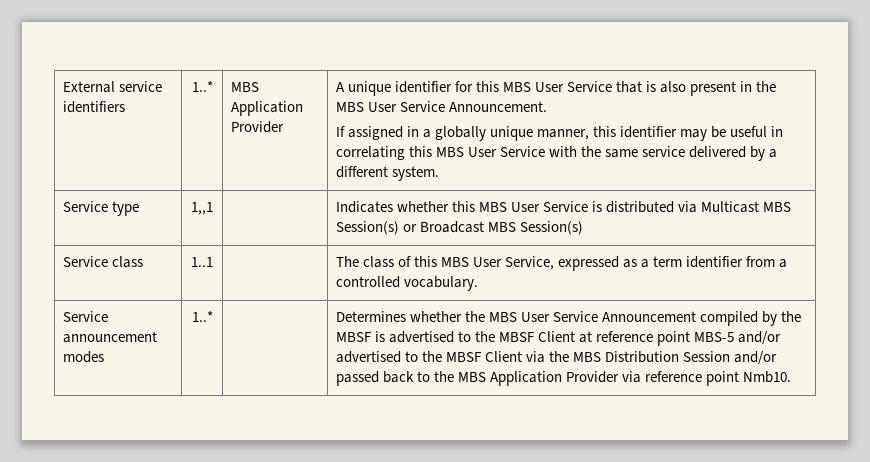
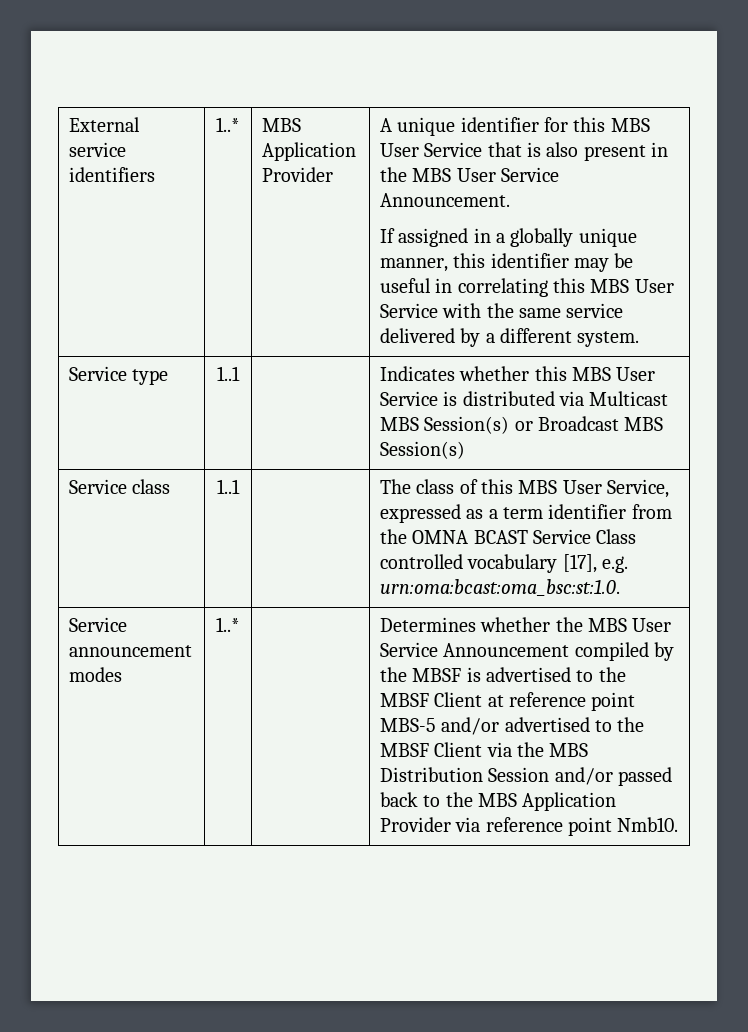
- Service type | 1,,1 | | Indicates whether this MBS User Service is distributed via Multicast MBS Session(s) or Broadcast MBS Session(s)
+ Service type | 1..1 | | Indicates whether this MBS User Service is distributed via Multicast MBS Session(s) or Broadcast MBS Session(s)
- Service class | 1..1 | | The class of this MBS User Service, expressed as a term identifier from a controlled vocabulary.
+ Service class | 1..1 | | The class of this MBS User Service, expressed as a term identifier from the OMNA BCAST Service Class controlled vocabulary [17], e.g. urn:oma:bcast:oma_bsc:st:1.0.

